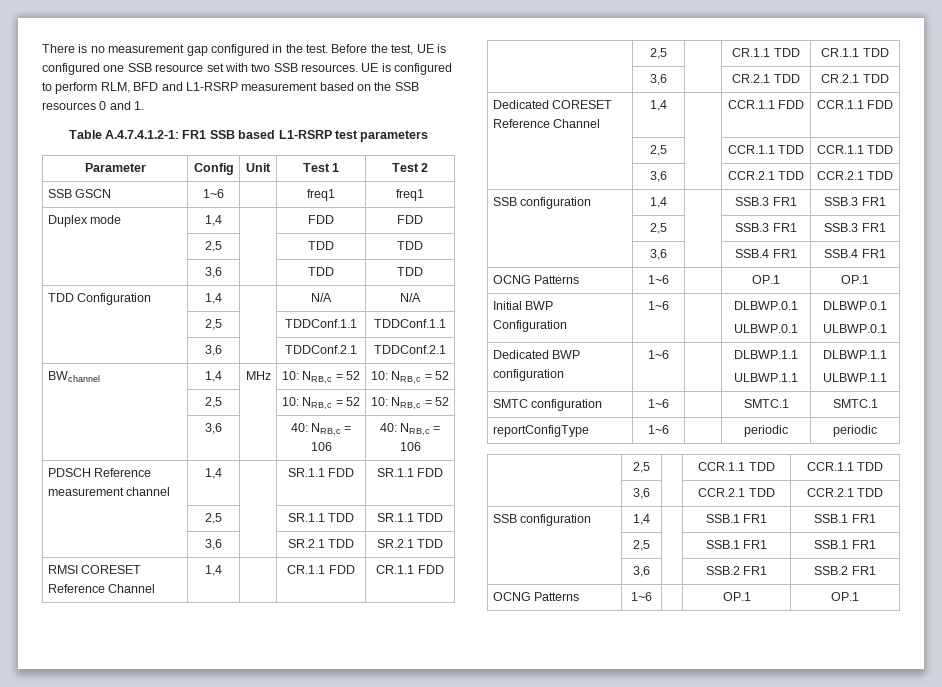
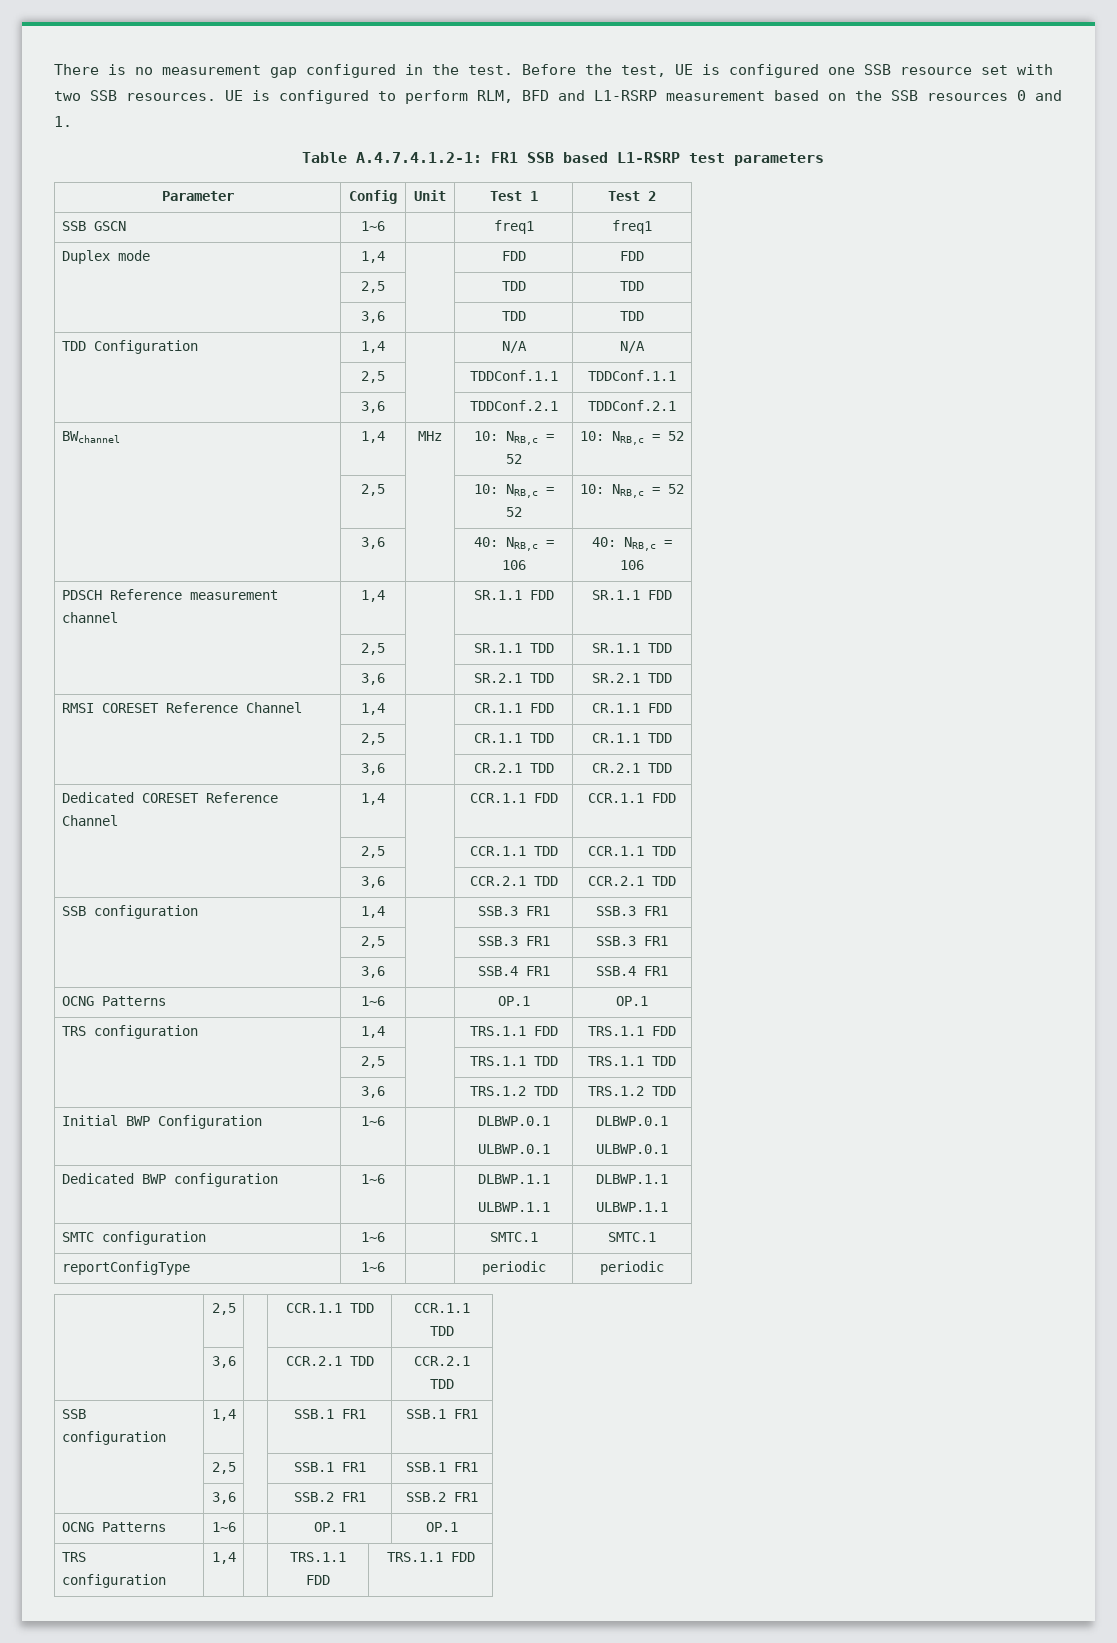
  | 3,6 | | SSB.4 FR1 | SSB.4 FR1
  OCNG Patterns | 1~6 | | OP.1 | OP.1
+ TRS configuration | 1,4 | | TRS.1.1 FDD | TRS.1.1 FDD
+ | 2,5 | | TRS.1.1 TDD | TRS.1.1 TDD
+ | 3,6 | | TRS.1.2 TDD | TRS.1.2 TDD
  | 3,6 | | SSB.2 FR1 | SSB.2 FR1
  OCNG Patterns | 1~6 | | OP.1 | OP.1
+ TRS configuration | 1,4 | | TRS.1.1 FDD | TRS.1.1 FDD

